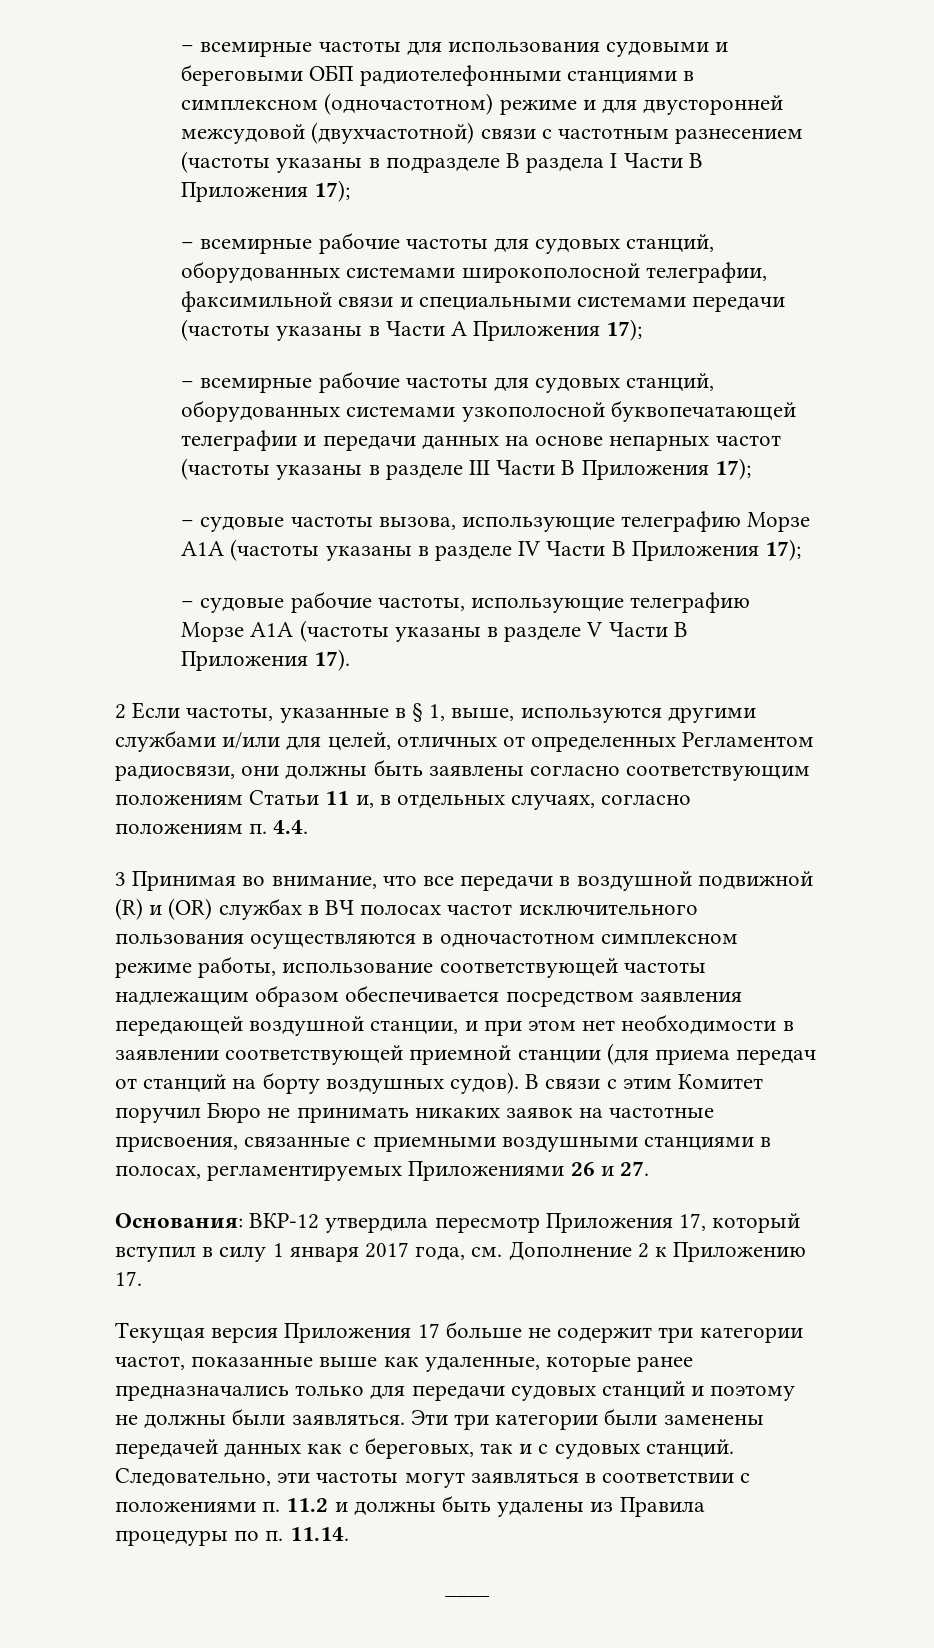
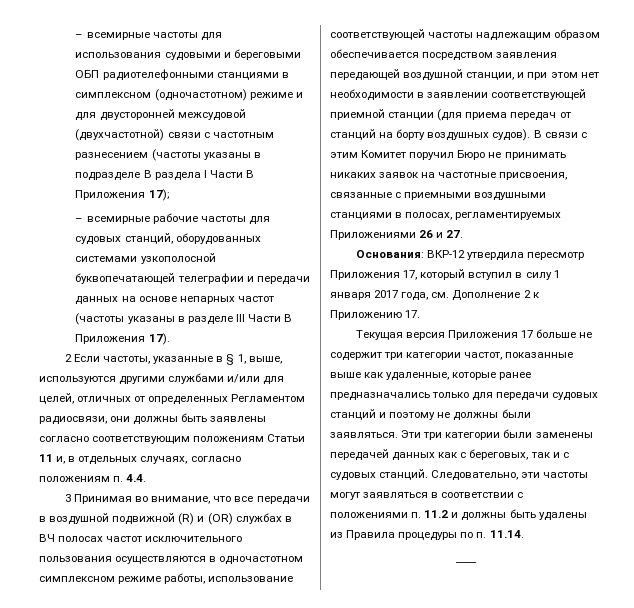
- – всемирные рабочие частоты для судовых станций, оборудованных системами широкополосной телеграфии, факсимильной связи и специальными системами передачи (частоты указаны в Части A Приложения 17);
- – всемирные рабочие частоты для судовых станций, оборудованных системами узкополосной буквопечатающей телеграфии и передачи данных на основе непарных частот (частоты указаны в разделе III Части B Приложения 17);
- – судовые частоты вызова, использующие телеграфию Морзе A1A (частоты указаны в разделе IV Части B Приложения 17);
- – судовые рабочие частоты, использующие телеграфию Морзе A1A (частоты указаны в разделе V Части B Приложения 17).
+ – всемирные рабочие частоты для судовых станций, оборудованных системами узкополосной буквопечатающей телеграфии и передачи данных на основе непарных частот (частоты указаны в разделе III Части B Приложения 17).

